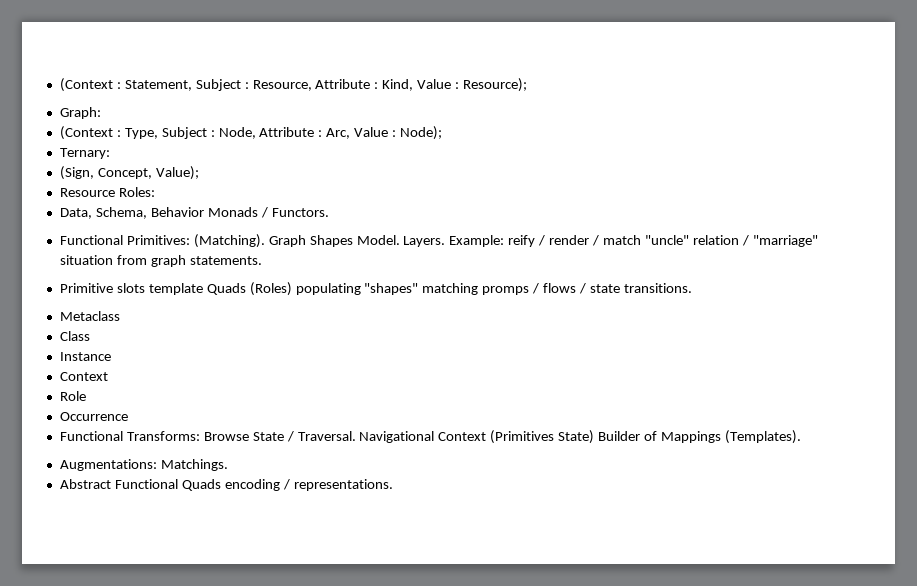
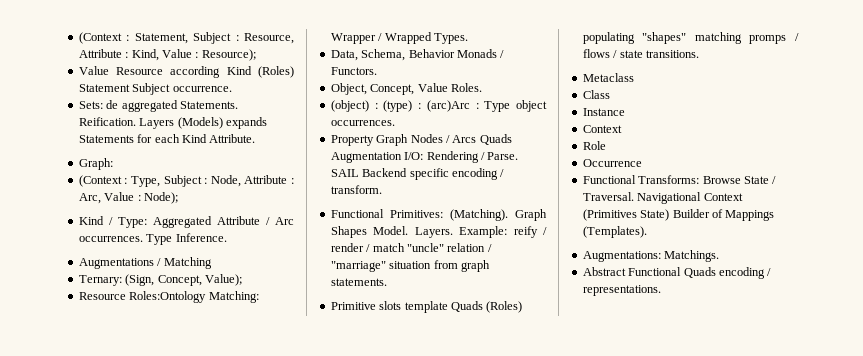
+ Value Resource according Kind (Roles) Statement Subject occurrence.
+ Sets: de aggregated Statements. Reification. Layers (Models) expands Statements for each Kind Attribute.
+ Kind / Type: Aggregated Attribute / Arc occurrences. Type Inference.
+ Augmentations / Matching
- Ternary:
- (Sign, Concept, Value);
+ Ternary: (Sign, Concept, Value);
- Resource Roles:
+ Resource Roles:Ontology Matching: Wrapper / Wrapped Types.
+ Object, Concept, Value Roles.
+ (object) : (type) : (arc)Arc : Type object occurrences.
+ Property Graph Nodes / Arcs Quads Augmentation I/O: Rendering / Parse. SAIL Backend specific encoding / transform.

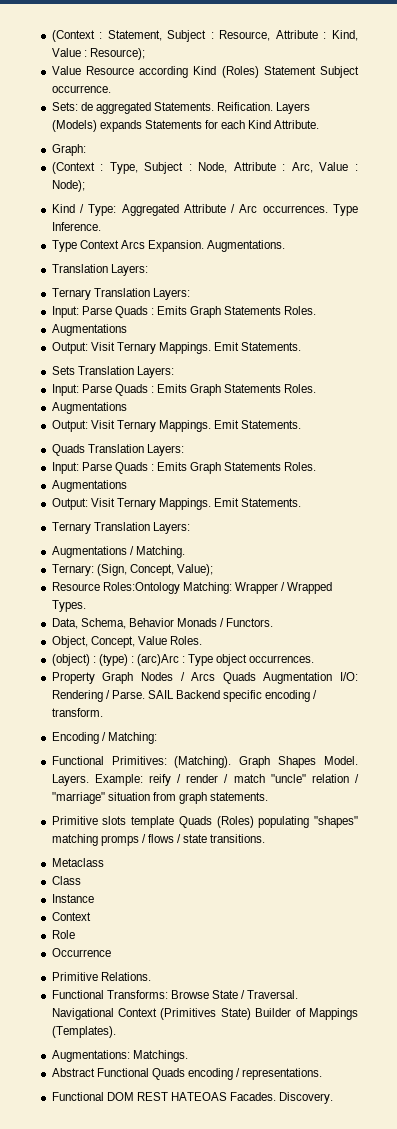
+ Type Context Arcs Expansion. Augmentations.
+ Translation Layers:
+ Ternary Translation Layers:
+ Input: Parse Quads : Emits Graph Statements Roles.
+ Augmentations
+ Output: Visit Ternary Mappings. Emit Statements.
+ Sets Translation Layers:
+ Input: Parse Quads : Emits Graph Statements Roles.
+ Augmentations
+ Output: Visit Ternary Mappings. Emit Statements.
+ Quads Translation Layers:
+ Input: Parse Quads : Emits Graph Statements Roles.
+ Augmentations
+ Output: Visit Ternary Mappings. Emit Statements.
+ Ternary Translation Layers:
- Augmentations / Matching
+ Augmentations / Matching.
+ Encoding / Matching:
+ Primitive Relations.
+ Functional DOM REST HATEOAS Facades. Discovery.

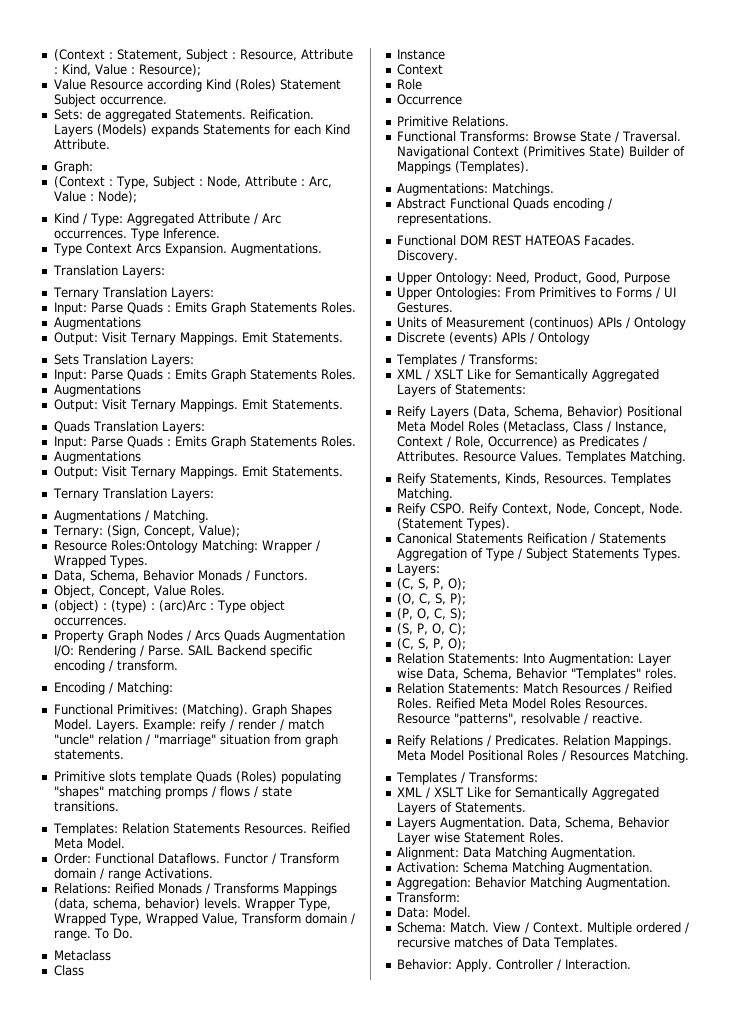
+ Templates: Relation Statements Resources. Reified Meta Model.
+ Order: Functional Dataflows. Functor / Transform domain / range Activations.
+ Relations: Reified Monads / Transforms Mappings (data, schema, behavior) levels. Wrapper Type, Wrapped Type, Wrapped Value, Transform domain / range. To Do.
+ Upper Ontology: Need, Product, Good, Purpose
+ Upper Ontologies: From Primitives to Forms / UI Gestures.
+ Units of Measurement (continuos) APIs / Ontology
+ Discrete (events) APIs / Ontology
+ Templates / Transforms:
+ XML / XSLT Like for Semantically Aggregated Layers of Statements:
+ Reify Layers (Data, Schema, Behavior) Positional Meta Model Roles (Metaclass, Class / Instance, Context / Role, Occurrence) as Predicates / Attributes. Resource Values. Templates Matching.
+ Reify Statements, Kinds, Resources. Templates Matching.
+ Reify CSPO. Reify Context, Node, Concept, Node. (Statement Types).
+ Canonical Statements Reification / Statements Aggregation of Type / Subject Statements Types.
+ Layers:
+ (C, S, P, O);
+ (O, C, S, P);
+ (P, O, C, S);
+ (S, P, O, C);
+ (C, S, P, O);
+ Relation Statements: Into Augmentation: Layer wise Data, Schema, Behavior "Templates" roles.
+ Relation Statements: Match Resources / Reified Roles. Reified Meta Model Roles Resources. Resource "patterns", resolvable / reactive.
+ Reify Relations / Predicates. Relation Mappings. Meta Model Positional Roles / Resources Matching.
+ Templates / Transforms:
+ XML / XSLT Like for Semantically Aggregated Layers of Statements.
+ Layers Augmentation. Data, Schema, Behavior Layer wise Statement Roles.
+ Alignment: Data Matching Augmentation.
+ Activation: Schema Matching Augmentation.
+ Aggregation: Behavior Matching Augmentation.
+ Transform:
+ Data: Model.
+ Schema: Match. View / Context. Multiple ordered / recursive matches of Data Templates.
+ Behavior: Apply. Controller / Interaction.

